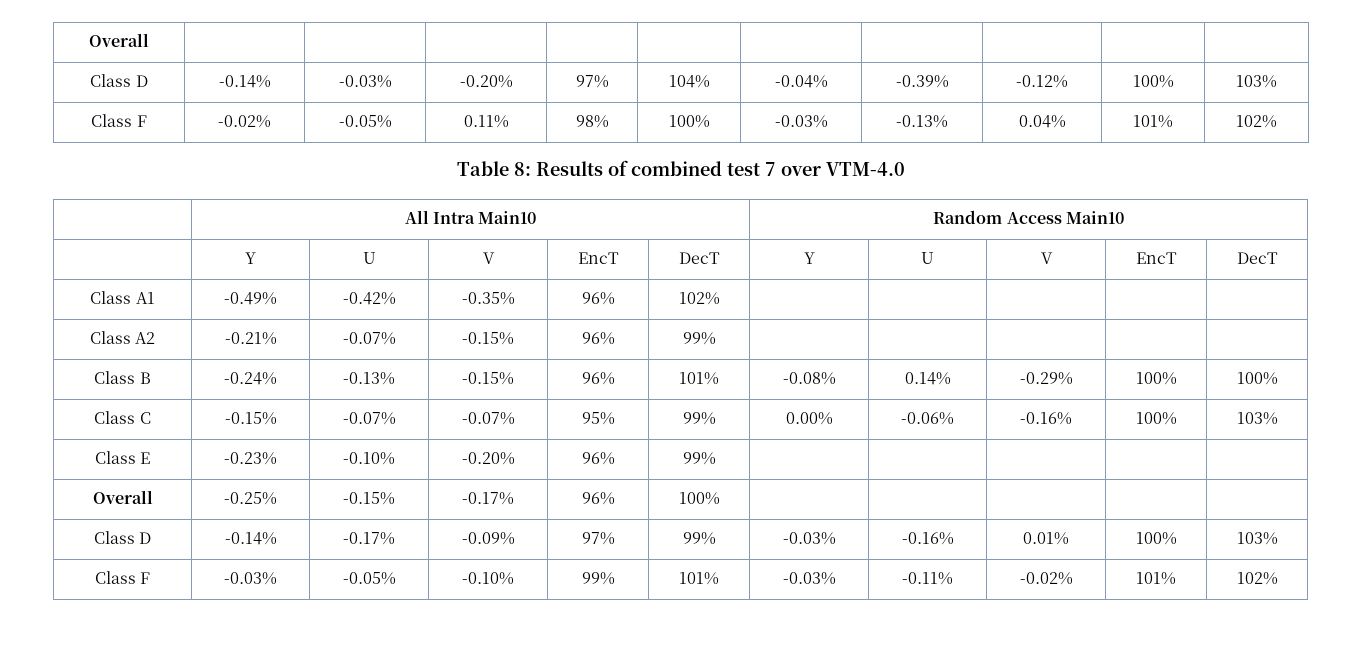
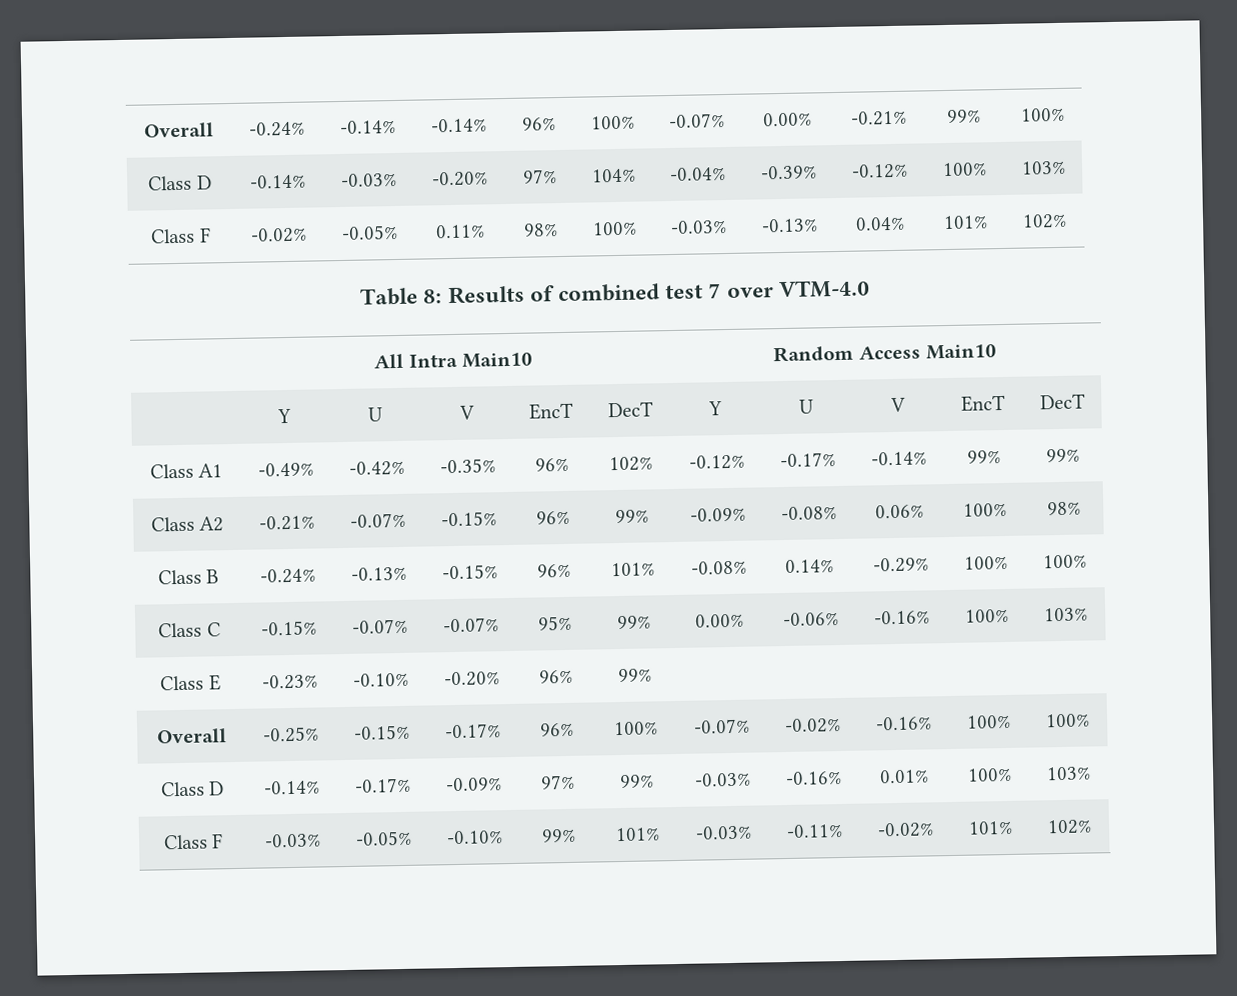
- Overall | | | | | | | | | |
+ Overall | -0.24% | -0.14% | -0.14% | 96% | 100% | -0.07% | 0.00% | -0.21% | 99% | 100%
- Class A1 | -0.49% | -0.42% | -0.35% | 96% | 102% | | | | |
+ Class A1 | -0.49% | -0.42% | -0.35% | 96% | 102% | -0.12% | -0.17% | -0.14% | 99% | 99%
- Class A2 | -0.21% | -0.07% | -0.15% | 96% | 99% | | | | |
+ Class A2 | -0.21% | -0.07% | -0.15% | 96% | 99% | -0.09% | -0.08% | 0.06% | 100% | 98%
- Overall | -0.25% | -0.15% | -0.17% | 96% | 100% | | | | |
+ Overall | -0.25% | -0.15% | -0.17% | 96% | 100% | -0.07% | -0.02% | -0.16% | 100% | 100%

